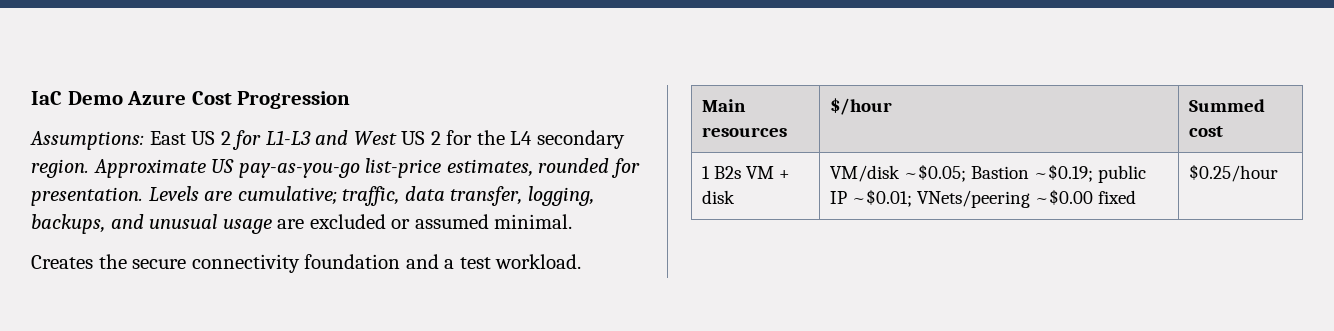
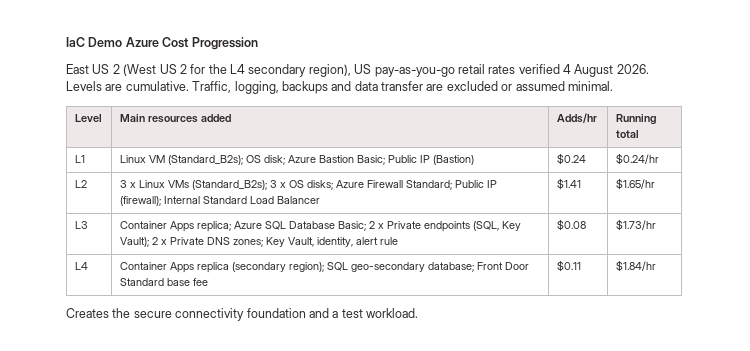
- Assumptions: East US 2 for L1-L3 and West US 2 for the L4 secondary region. Approximate US pay-as-you-go list-price estimates, rounded for presentation. Levels are cumulative; traffic, data transfer, logging, backups, and unusual usage are excluded or assumed minimal.
+ East US 2 (West US 2 for the L4 secondary region), US pay-as-you-go retail rates verified 4 August 2026. Levels are cumulative. Traffic, logging, backups and data transfer are excluded or assumed minimal.
+ Level | Main resources added | Adds/hr | Running total
+ L1 | Linux VM (Standard_B2s); OS disk; Azure Bastion Basic; Public IP (Bastion) | $0.24 | $0.24/hr
+ L2 | 3 x Linux VMs (Standard_B2s); 3 x OS disks; Azure Firewall Standard; Public IP (firewall); Internal Standard Load Balancer | $1.41 | $1.65/hr
+ L3 | Container Apps replica; Azure SQL Database Basic; 2 x Private endpoints (SQL, Key Vault); 2 x Private DNS zones; Key Vault, identity, alert rule | $0.08 | $1.73/hr
+ L4 | Container Apps replica (secondary region); SQL geo-secondary database; Front Door Standard base fee | $0.11 | $1.84/hr
- Main resources | $/hour | Summed cost
- 1 B2s VM + disk | VM/disk ~$0.05; Bastion ~$0.19; public IP ~$0.01; VNets/peering ~$0.00 fixed | $0.25/hour

